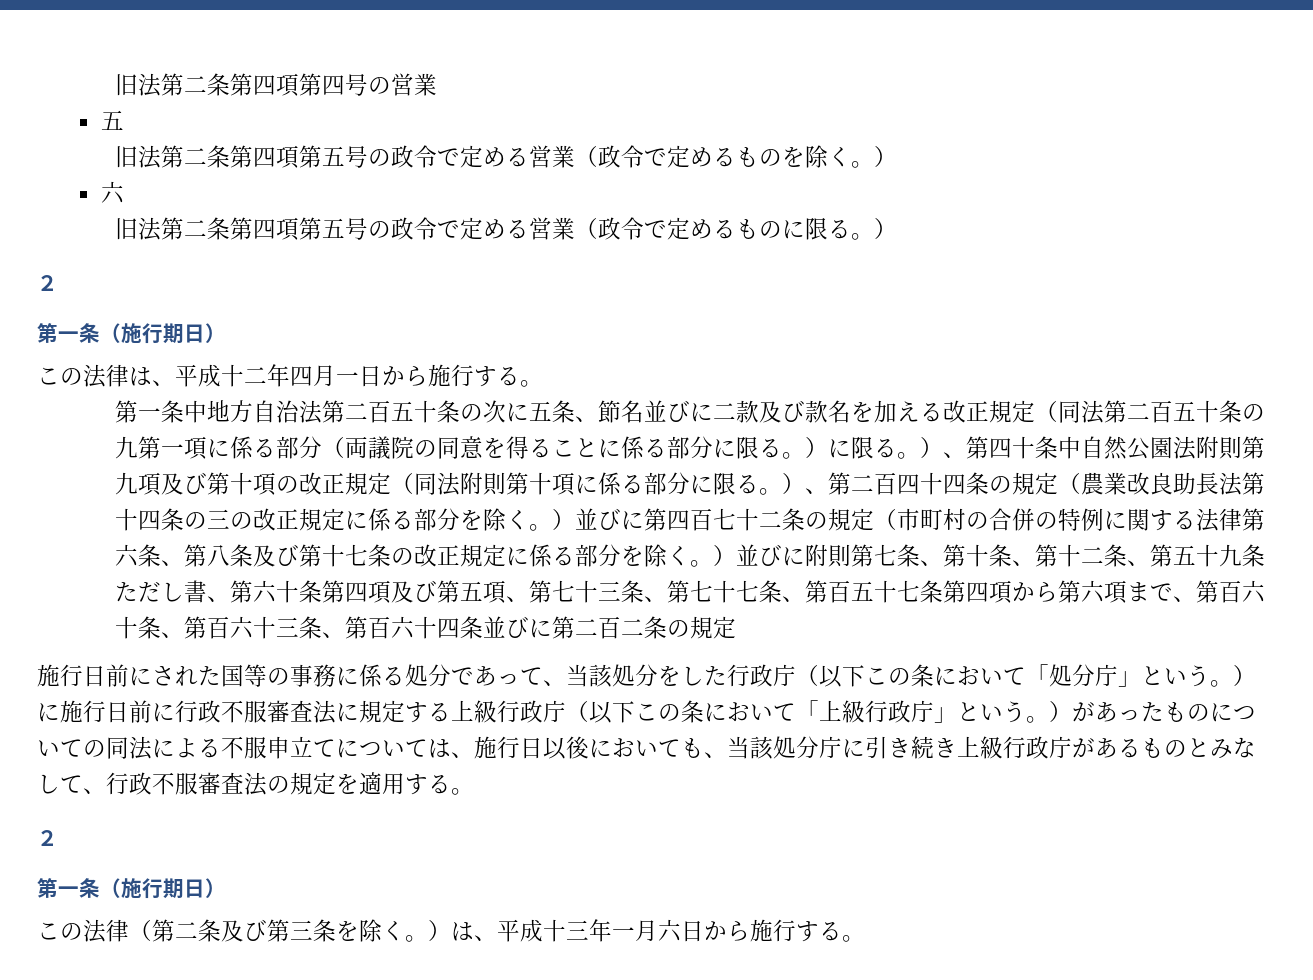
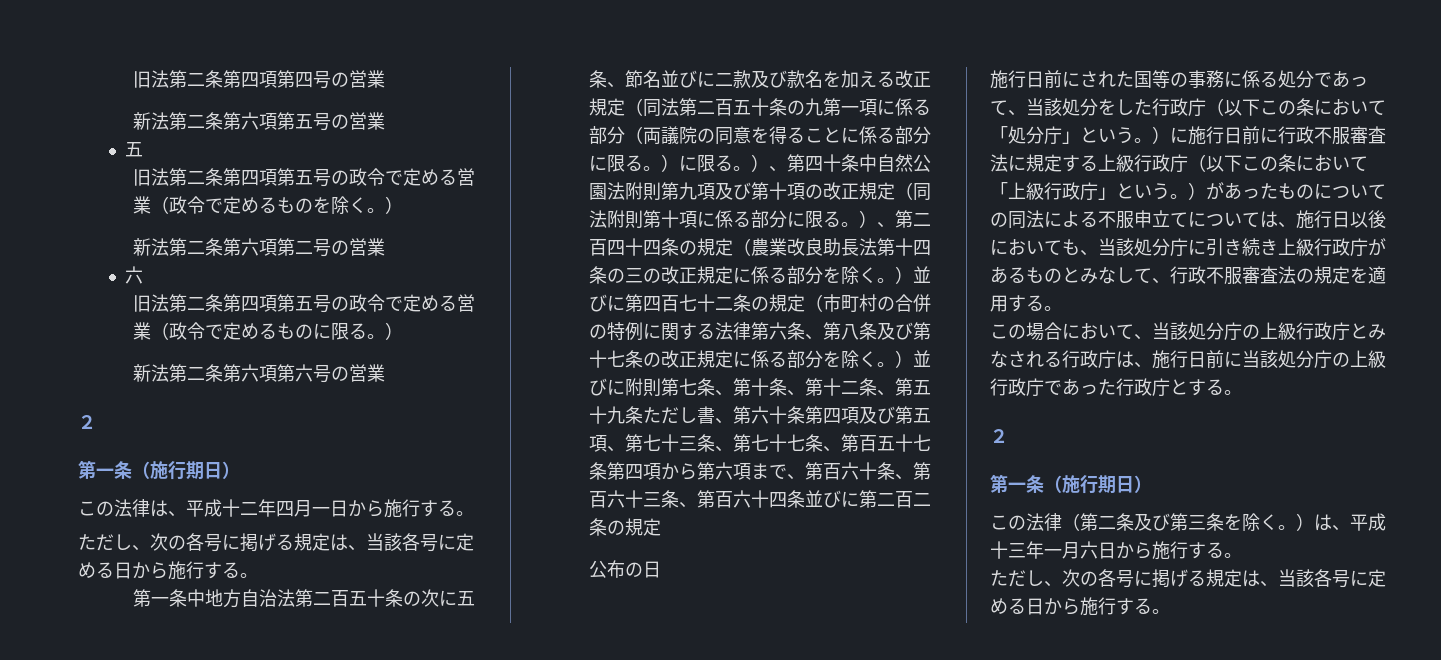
+ 新法第二条第六項第五号の営業
+ 新法第二条第六項第二号の営業
+ 新法第二条第六項第六号の営業
  この法律は、平成十二年四月一日から施行する。
+ ただし、次の各号に掲げる規定は、当該各号に定める日から施行する。
+ 公布の日
+ この場合において、当該処分庁の上級行政庁とみなされる行政庁は、施行日前に当該処分庁の上級行政庁であった行政庁とする。
  この法律（第二条及び第三条を除く。）は、平成十三年一月六日から施行する。
+ ただし、次の各号に掲げる規定は、当該各号に定める日から施行する。

